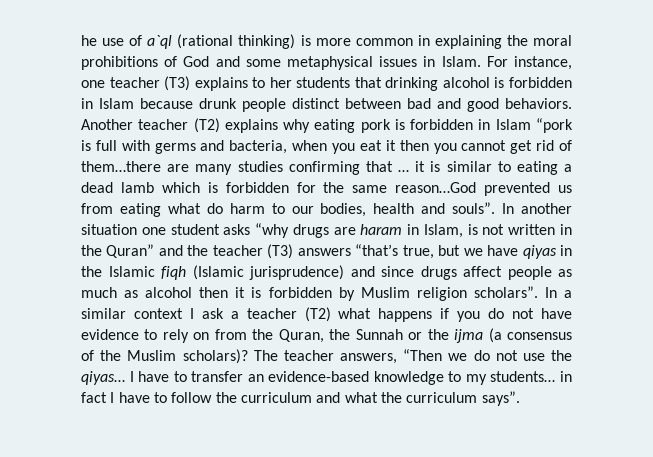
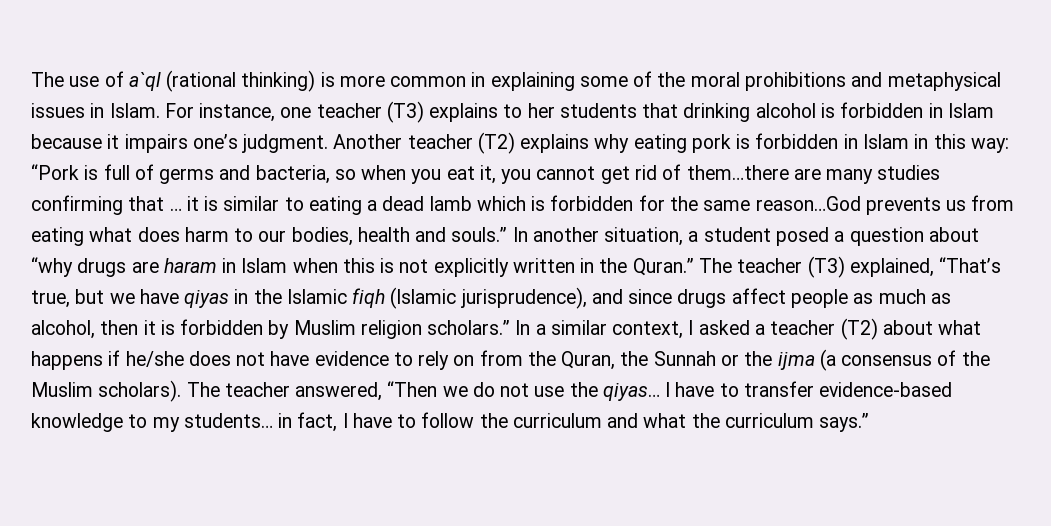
- he use of a`ql (rational thinking) is more common in explaining the moral prohibitions of God and some metaphysical issues in Islam.
+ The use of a`ql (rational thinking) is more common in explaining some of the moral prohibitions and metaphysical issues in Islam.
- For instance, one teacher (T3) explains to her students that drinking alcohol is forbidden in Islam because drunk people distinct between bad and good behaviors.
+ For instance, one teacher (T3) explains to her students that drinking alcohol is forbidden in Islam because it impairs one’s judgment.
- Another teacher (T2) explains why eating pork is forbidden in Islam “pork is full with germs and bacteria, when you eat it then you cannot get rid of them…there are many studies confirming that … it is similar to eating a dead lamb which is forbidden for the same reason…God prevented us from eating what do harm to our bodies, health and souls”.
+ Another teacher (T2) explains why eating pork is forbidden in Islam in this way: “Pork is full of germs and bacteria, so when you eat it, you cannot get rid of them…there are many studies confirming that … it is similar to eating a dead lamb which is forbidden for the same reason…God prevents us from eating what does harm to our bodies, health and souls.”
- In another situation one student asks “why drugs are haram in Islam, is not written in the Quran” and the teacher (T3) answers “that’s true, but we have qiyas in the Islamic fiqh (Islamic jurisprudence) and since drugs affect people as much as alcohol then it is forbidden by Muslim religion scholars”.
+ In another situation, a student posed a question about “why drugs are haram in Islam when this is not explicitly written in the Quran.” The teacher (T3) explained, “That’s true, but we have qiyas in the Islamic fiqh (Islamic jurisprudence), and since drugs affect people as much as alcohol, then it is forbidden by Muslim religion scholars.”
- In a similar context I ask a teacher (T2) what happens if you do not have evidence to rely on from the Quran, the Sunnah or the ijma (a consensus of the Muslim scholars)? The teacher answers, “Then we do not use the qiyas…
+ In a similar context, I asked a teacher (T2) about what happens if he/she does not have evidence to rely on from the Quran, the Sunnah or the ijma (a consensus of the Muslim scholars). The teacher answered, “Then we do not use the qiyas…
- I have to transfer an evidence-based knowledge to my students… in fact I have to follow the curriculum and what the curriculum says”.
+ I have to transfer evidence-based knowledge to my students… in fact, I have to follow the curriculum and what the curriculum says.”

